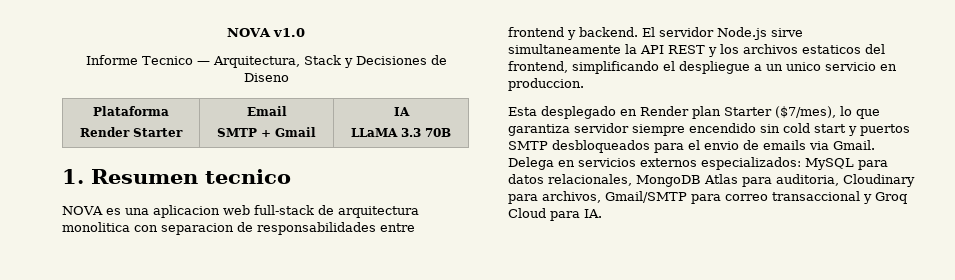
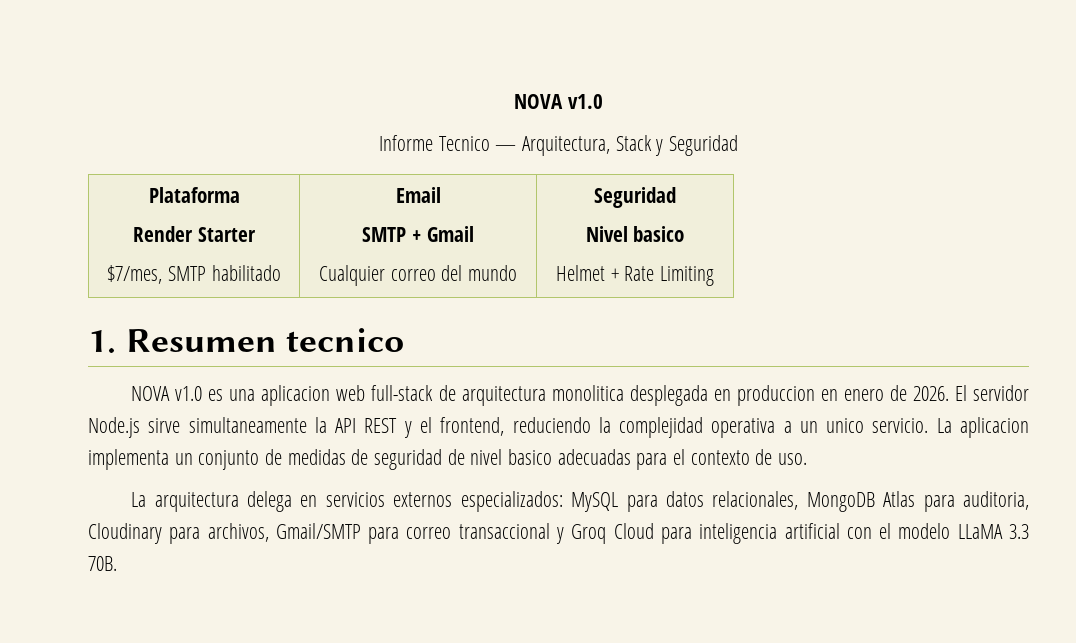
- Informe Tecnico — Arquitectura, Stack y Decisiones de Diseno
+ Informe Tecnico — Arquitectura, Stack y Seguridad
  Plataforma
- Render Starter | Email
- SMTP + Gmail | IA
- LLaMA 3.3 70B
+ Render Starter
+ $7/mes, SMTP habilitado | Email
+ SMTP + Gmail
+ Cualquier correo del mundo | Seguridad
+ Nivel basico
+ Helmet + Rate Limiting
- NOVA es una aplicacion web full-stack de arquitectura monolitica con separacion de responsabilidades entre frontend y backend.
+ NOVA v1.0 es una aplicacion web full-stack de arquitectura monolitica desplegada en produccion en enero de 2026.
- El servidor Node.js sirve simultaneamente la API REST y los archivos estaticos del frontend, simplificando el despliegue a un unico servicio en produccion.
- Esta desplegado en Render plan Starter ($7/mes), lo que garantiza servidor siempre encendido sin cold start y puertos SMTP desbloqueados para el envio de emails via Gmail. Delega en servicios externos especializados: MySQL para datos relacionales, MongoDB Atlas para auditoria, Cloudinary para archivos, Gmail/SMTP para correo transaccional y Groq Cloud para IA.
+ El servidor Node.js sirve simultaneamente la API REST y el frontend, reduciendo la complejidad operativa a un unico servicio. La aplicacion implementa un conjunto de medidas de seguridad de nivel basico adecuadas para el contexto de uso.
+ La arquitectura delega en servicios externos especializados: MySQL para datos relacionales, MongoDB Atlas para auditoria, Cloudinary para archivos, Gmail/SMTP para correo transaccional y Groq Cloud para inteligencia artificial con el modelo LLaMA 3.3 70B.

